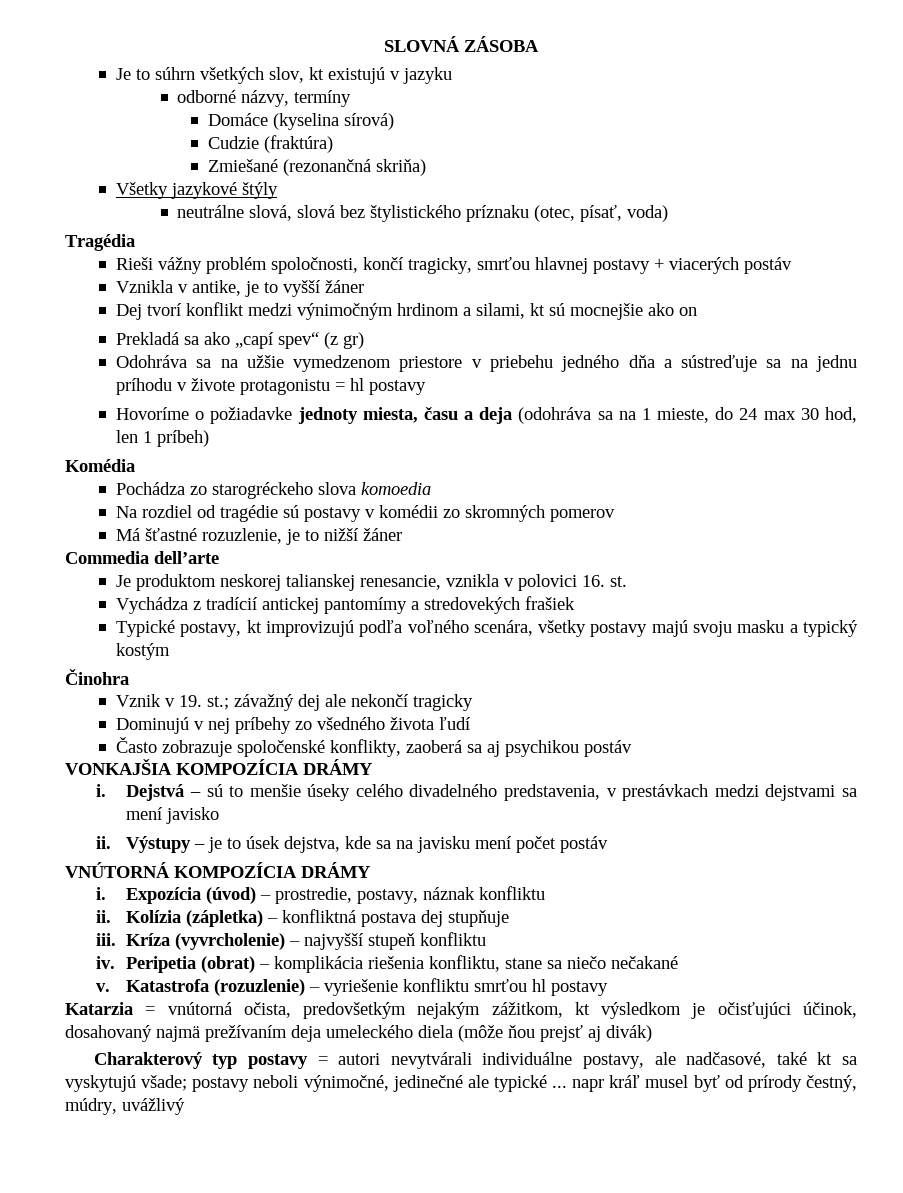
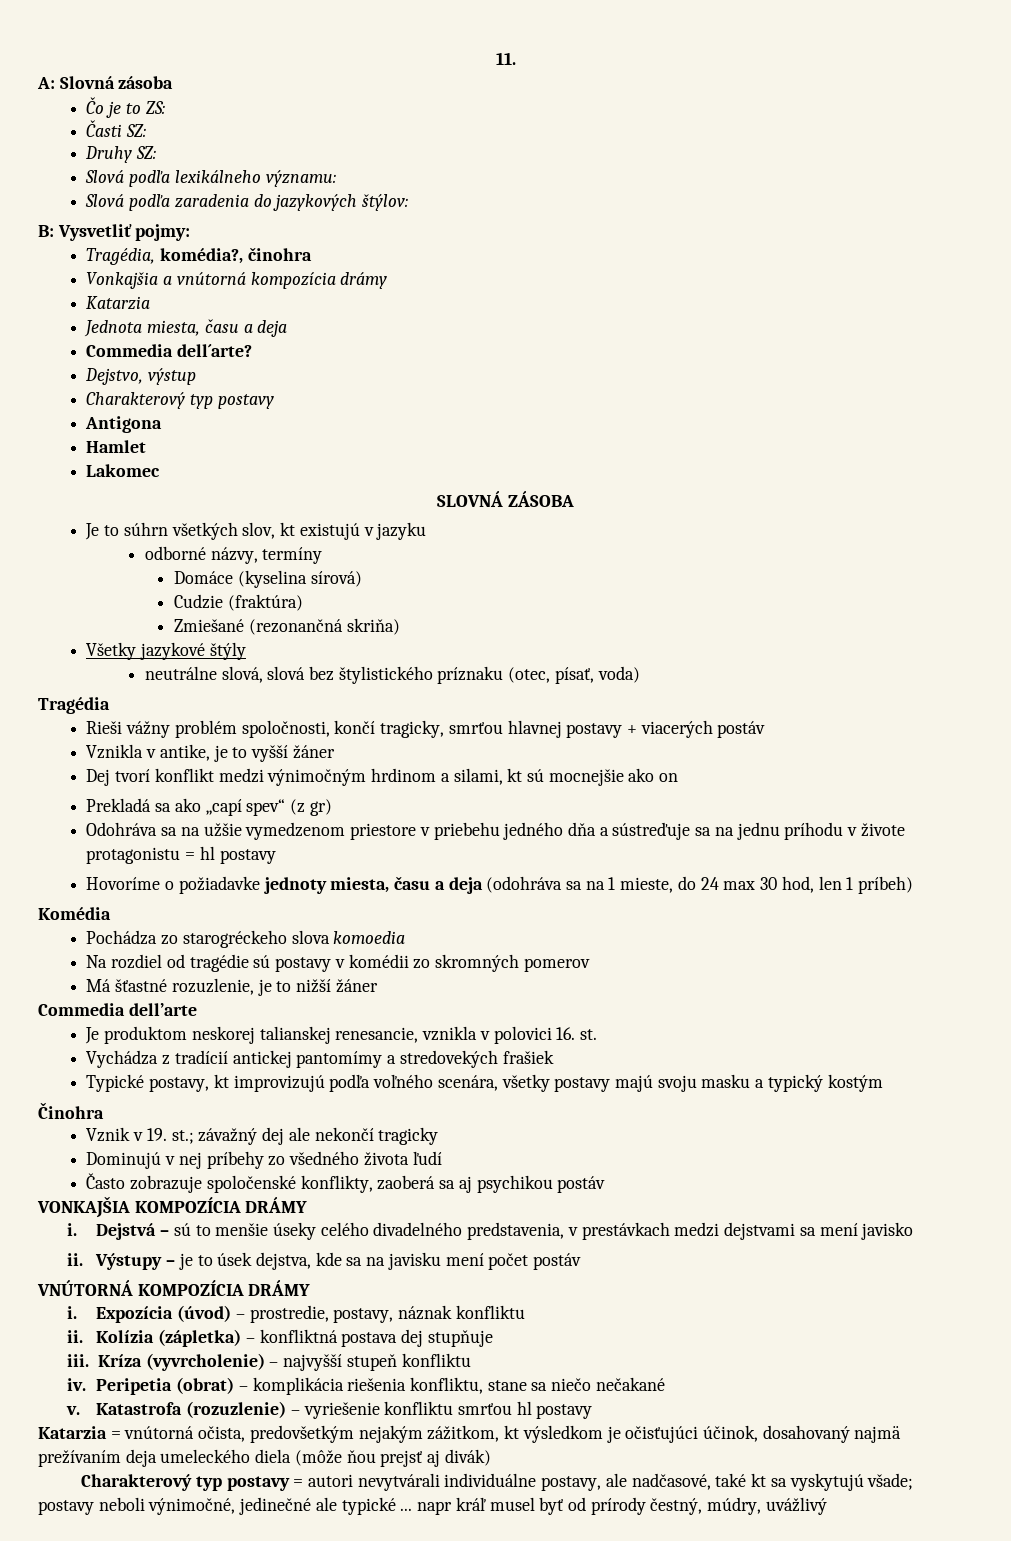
+ 11.
+ A: Slovná zásoba
+ Čo je to ZS:
+ Časti SZ:
+ Druhy SZ:
+ Slová podľa lexikálneho významu:
+ Slová podľa zaradenia do jazykových štýlov:
+ B: Vysvetliť pojmy:
+ Tragédia, komédia?, činohra
+ Vonkajšia a vnútorná kompozícia drámy
+ Katarzia
+ Jednota miesta, času a deja
+ Commedia dell´arte?
+ Dejstvo, výstup
+ Charakterový typ postavy
+ Antigona
+ Hamlet
+ Lakomec

